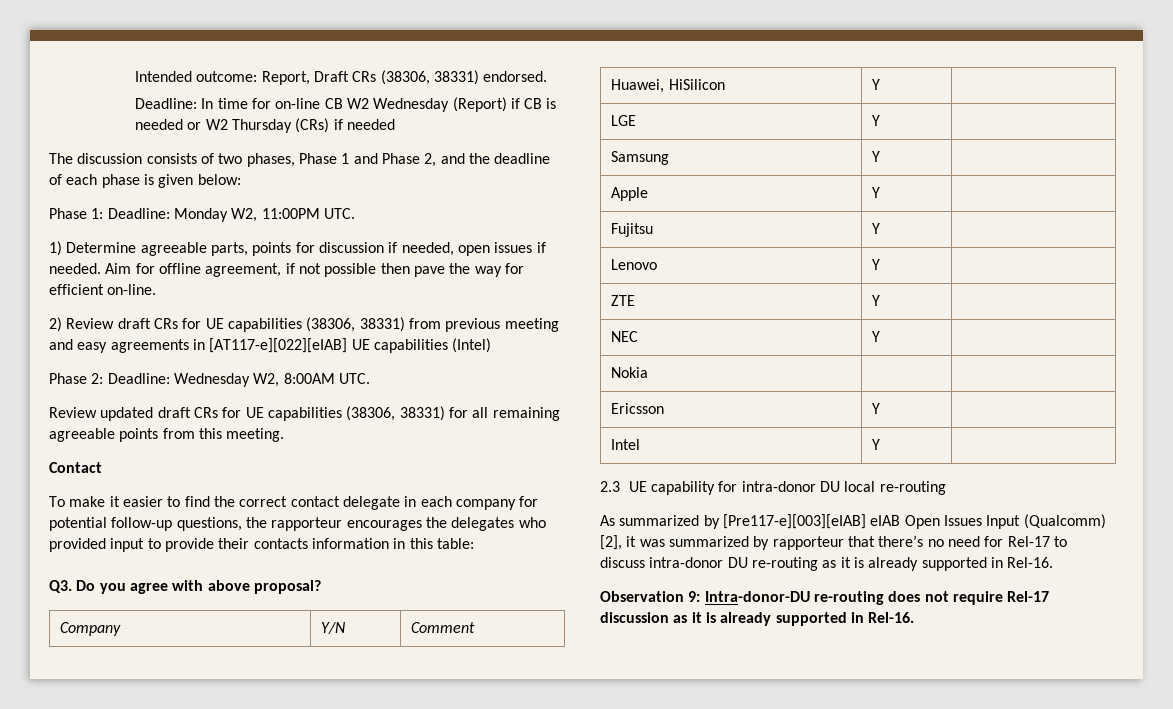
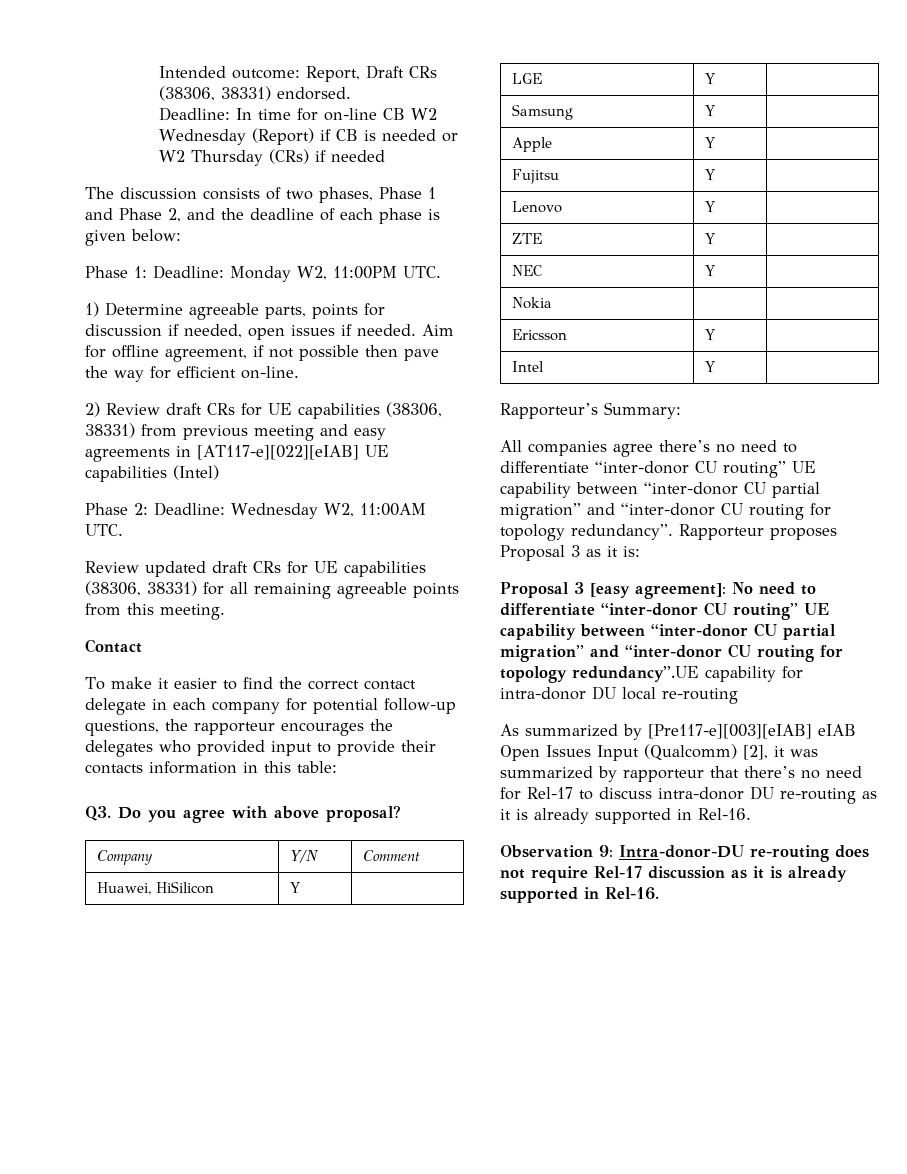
- Phase 2: Deadline: Wednesday W2, 8:00AM UTC.
+ Phase 2: Deadline: Wednesday W2, 11:00AM UTC.
- 2.3 UE capability for intra-donor DU local re-routing
+ Rapporteur’s Summary:
+ All companies agree there’s no need to differentiate “inter-donor CU routing” UE capability between “inter-donor CU partial migration” and “inter-donor CU routing for topology redundancy”. Rapporteur proposes Proposal 3 as it is:
+ Proposal 3 [easy agreement]: No need to differentiate “inter-donor CU routing” UE capability between “inter-donor CU partial migration” and “inter-donor CU routing for topology redundancy”.UE capability for intra-donor DU local re-routing

